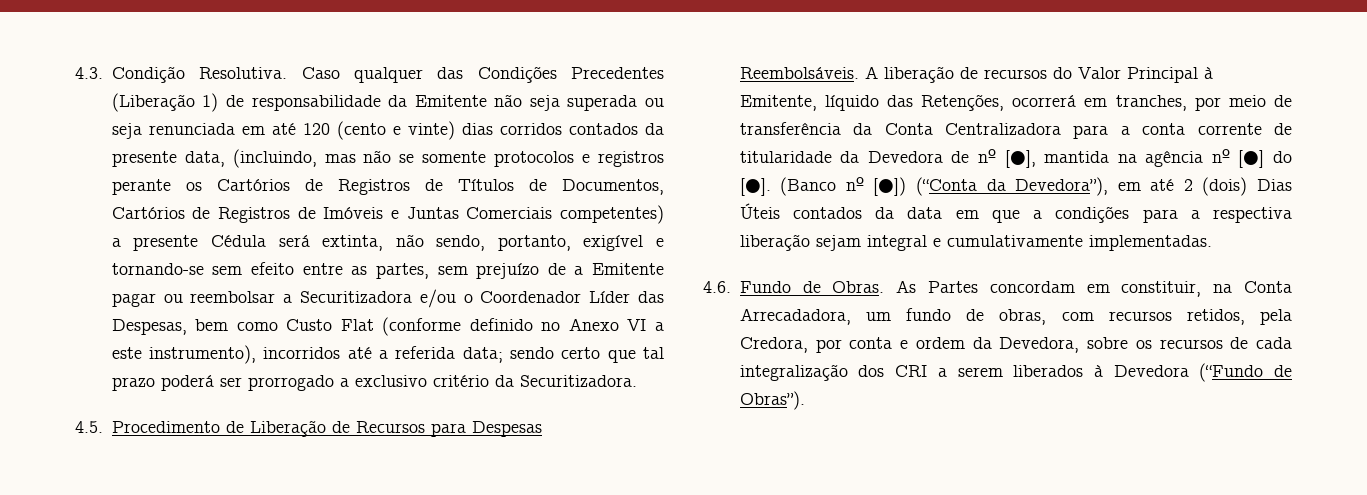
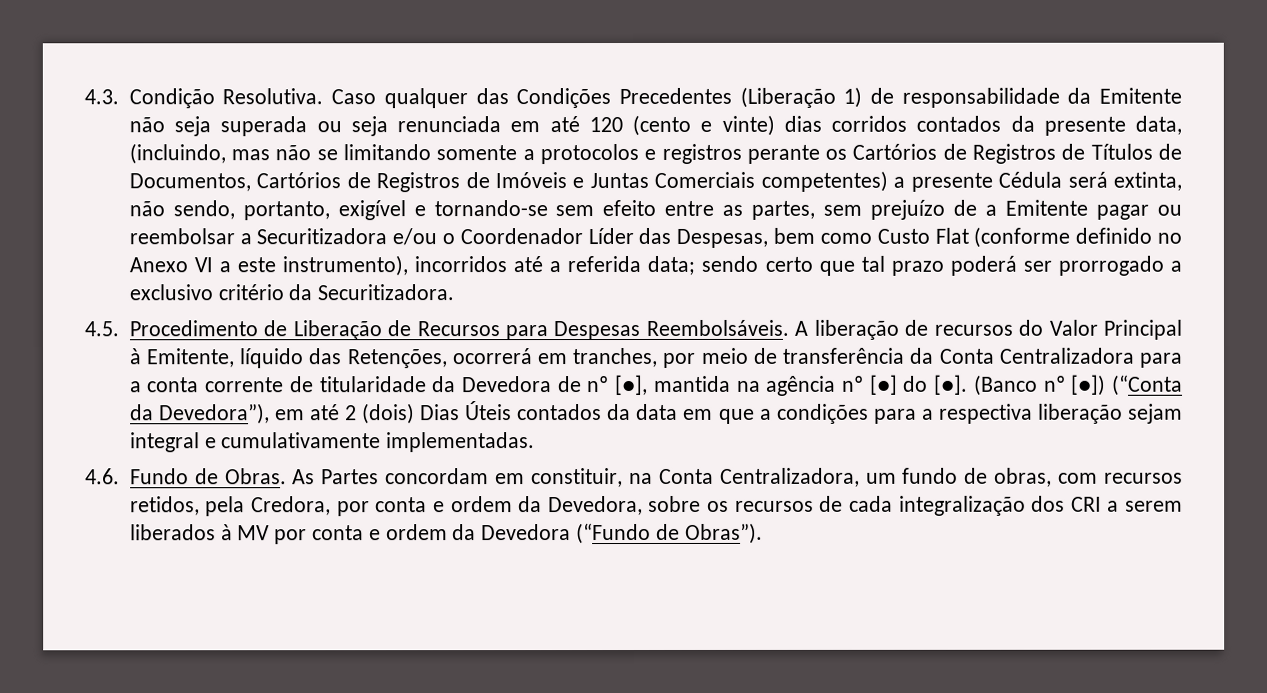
- Caso qualquer das Condições Precedentes (Liberação 1) de responsabilidade da Emitente não seja superada ou seja renunciada em até 120 (cento e vinte) dias corridos contados da presente data, (incluindo, mas não se somente protocolos e registros perante os Cartórios de Registros de Títulos de Documentos, Cartórios de Registros de Imóveis e Juntas Comerciais competentes) a presente Cédula será extinta, não sendo, portanto, exigível e tornando-se sem efeito entre as partes, sem prejuízo de a Emitente pagar ou reembolsar a Securitizadora e/ou o Coordenador Líder das Despesas, bem como Custo Flat (conforme definido no Anexo VI a este instrumento), incorridos até a referida data;
+ Caso qualquer das Condições Precedentes (Liberação 1) de responsabilidade da Emitente não seja superada ou seja renunciada em até 120 (cento e vinte) dias corridos contados da presente data, (incluindo, mas não se limitando somente a protocolos e registros perante os Cartórios de Registros de Títulos de Documentos, Cartórios de Registros de Imóveis e Juntas Comerciais competentes) a presente Cédula será extinta, não sendo, portanto, exigível e tornando-se sem efeito entre as partes, sem prejuízo de a Emitente pagar ou reembolsar a Securitizadora e/ou o Coordenador Líder das Despesas, bem como Custo Flat (conforme definido no Anexo VI a este instrumento), incorridos até a referida data;
- As Partes concordam em constituir, na Conta Arrecadadora, um fundo de obras, com recursos retidos, pela Credora, por conta e ordem da Devedora, sobre os recursos de cada integralização dos CRI a serem liberados à Devedora (“Fundo de Obras”).
+ As Partes concordam em constituir, na Conta Centralizadora, um fundo de obras, com recursos retidos, pela Credora, por conta e ordem da Devedora, sobre os recursos de cada integralização dos CRI a serem liberados à MV por conta e ordem da Devedora (“Fundo de Obras”).

